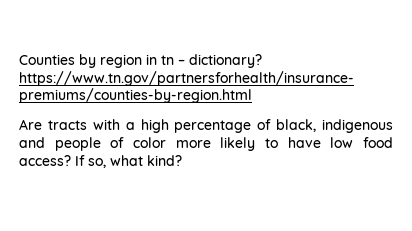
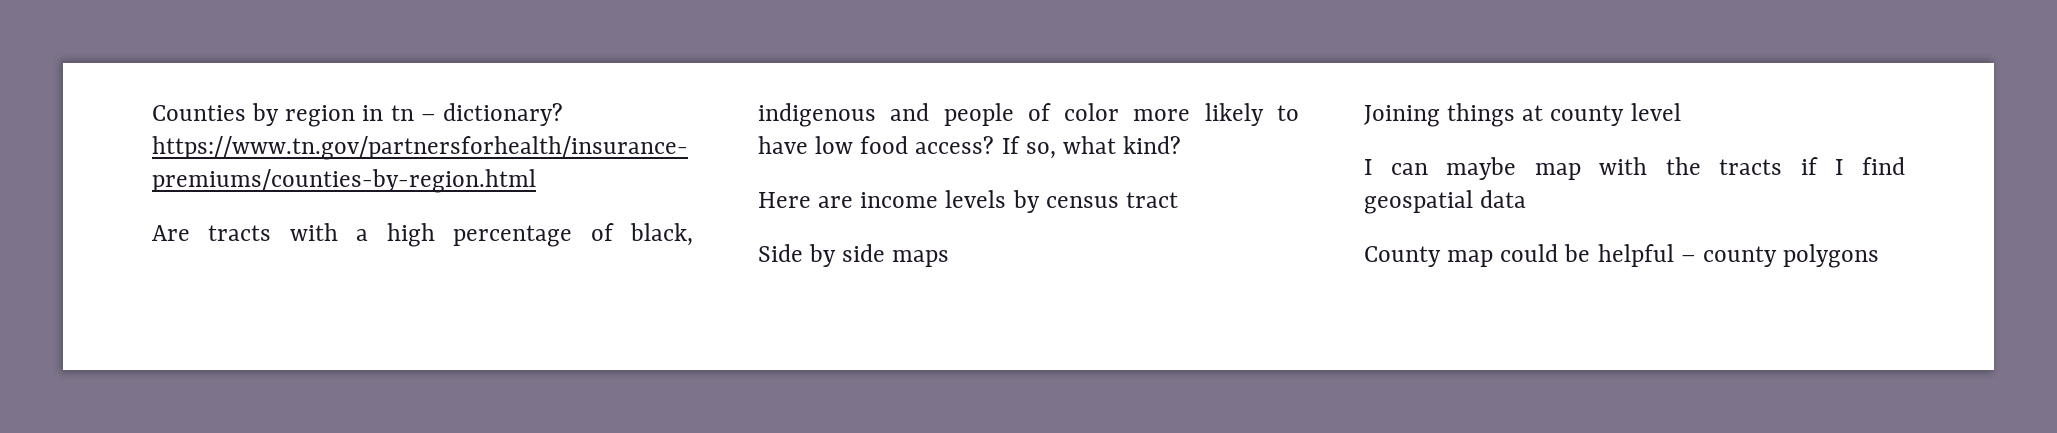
+ Here are income levels by census tract
+ Side by side maps
+ Joining things at county level
+ I can maybe map with the tracts if I find geospatial data
+ County map could be helpful – county polygons

